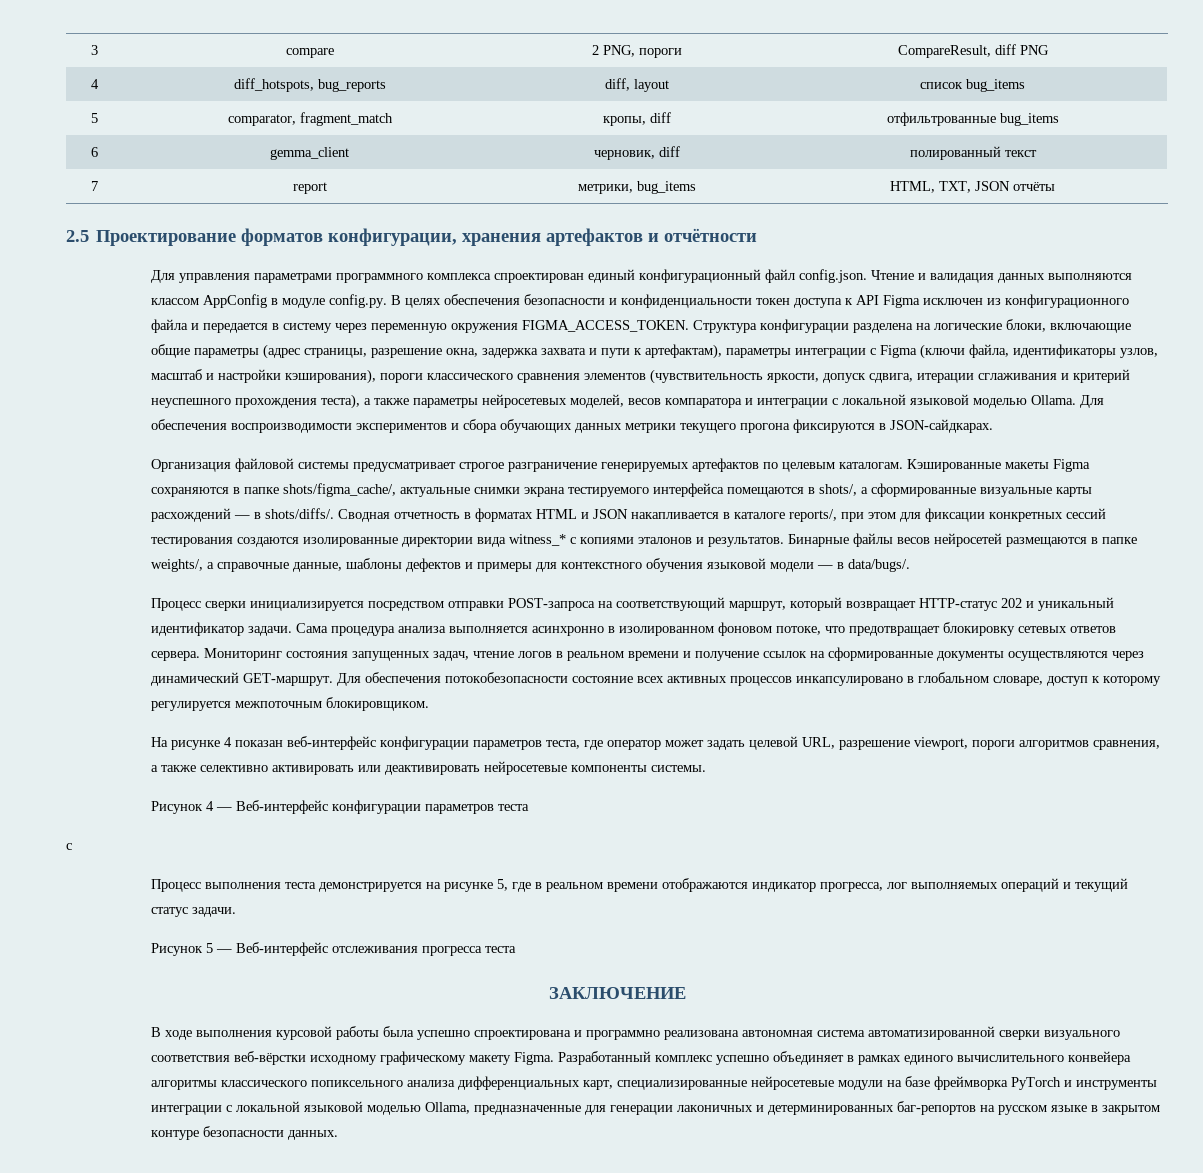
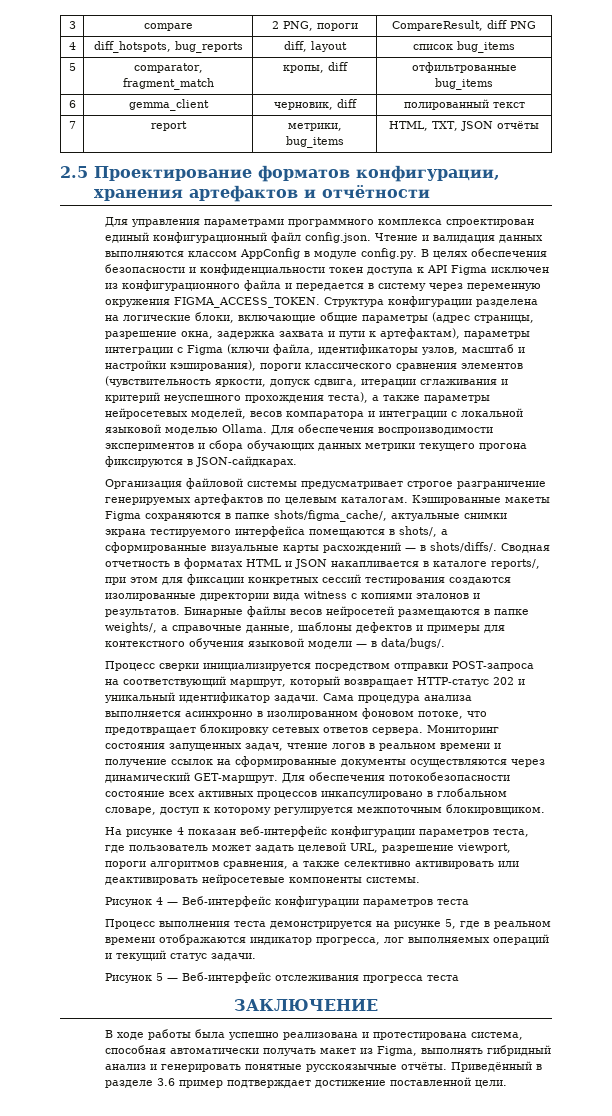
- Сводная отчетность в форматах HTML и JSON накапливается в каталоге reports/, при этом для фиксации конкретных сессий тестирования создаются изолированные директории вида witness_* с копиями эталонов и результатов.
+ Сводная отчетность в форматах HTML и JSON накапливается в каталоге reports/, при этом для фиксации конкретных сессий тестирования создаются изолированные директории вида witness с копиями эталонов и результатов.
- На рисунке 4 показан веб-интерфейс конфигурации параметров теста, где оператор может задать целевой URL, разрешение viewport, пороги алгоритмов сравнения, а также селективно активировать или деактивировать нейросетевые компоненты системы.
+ На рисунке 4 показан веб-интерфейс конфигурации параметров теста, где пользователь может задать целевой URL, разрешение viewport, пороги алгоритмов сравнения, а также селективно активировать или деактивировать нейросетевые компоненты системы.
  Рисунок 4 — Веб-интерфейс конфигурации параметров теста
- с
- В ходе выполнения курсовой работы была успешно спроектирована и программно реализована автономная система автоматизированной сверки визуального соответствия веб-вёрстки исходному графическому макету Figma. Разработанный комплекс успешно объединяет в рамках единого вычислительного конвейера алгоритмы классического попиксельного анализа дифференциальных карт, специализированные нейросетевые модули на базе фреймворка PyTorch и инструменты интеграции с локальной языковой моделью Ollama, предназначенные для генерации лаконичных и детерминированных баг-репортов на русском языке в закрытом контуре безопасности данных.
+ В ходе работы была успешно реализована и протестирована система, способная автоматически получать макет из Figma, выполнять гибридный анализ и генерировать понятные русскоязычные отчёты. Приведённый в разделе 3.6 пример подтверждает достижение поставленной цели.

